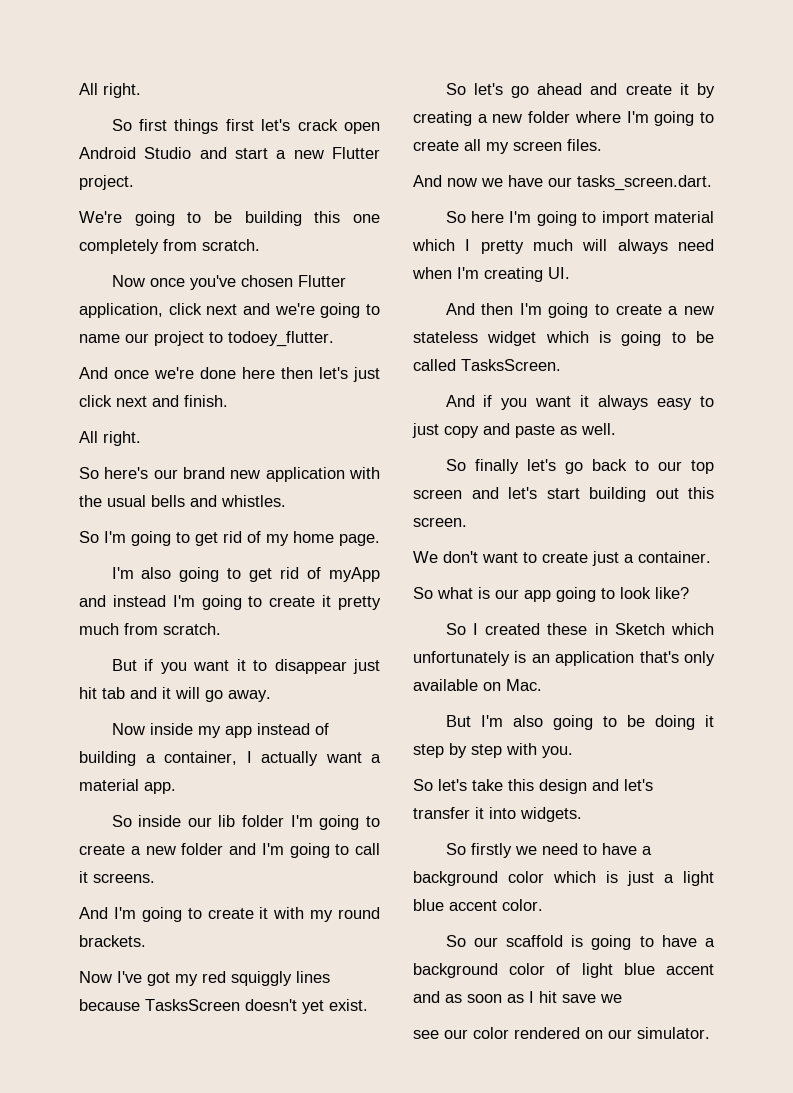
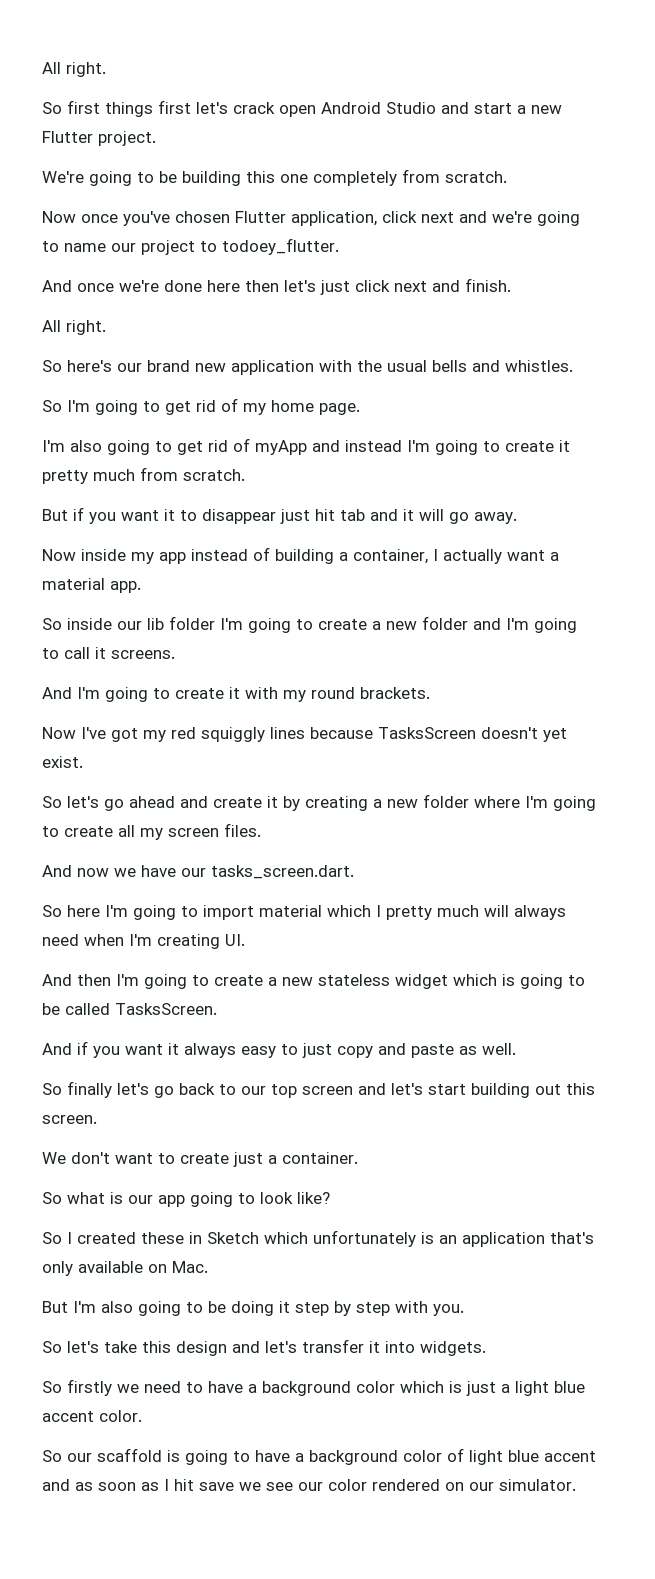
- So our scaffold is going to have a background color of light blue accent and as soon as I hit save we
- see our color rendered on our simulator.
+ So our scaffold is going to have a background color of light blue accent and as soon as I hit save we see our color rendered on our simulator.

